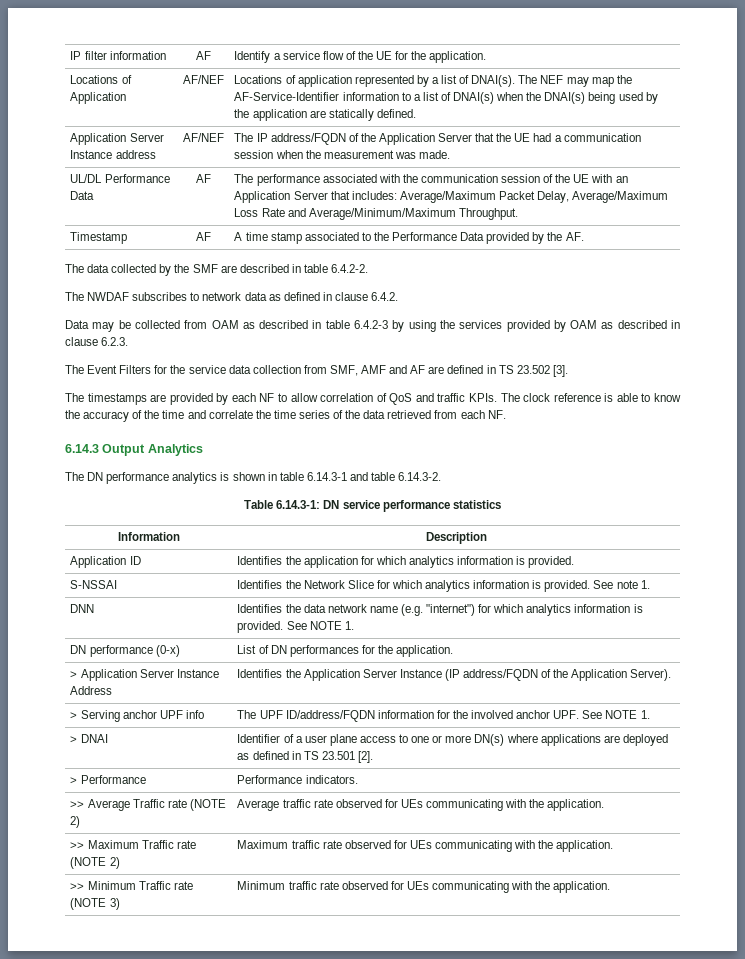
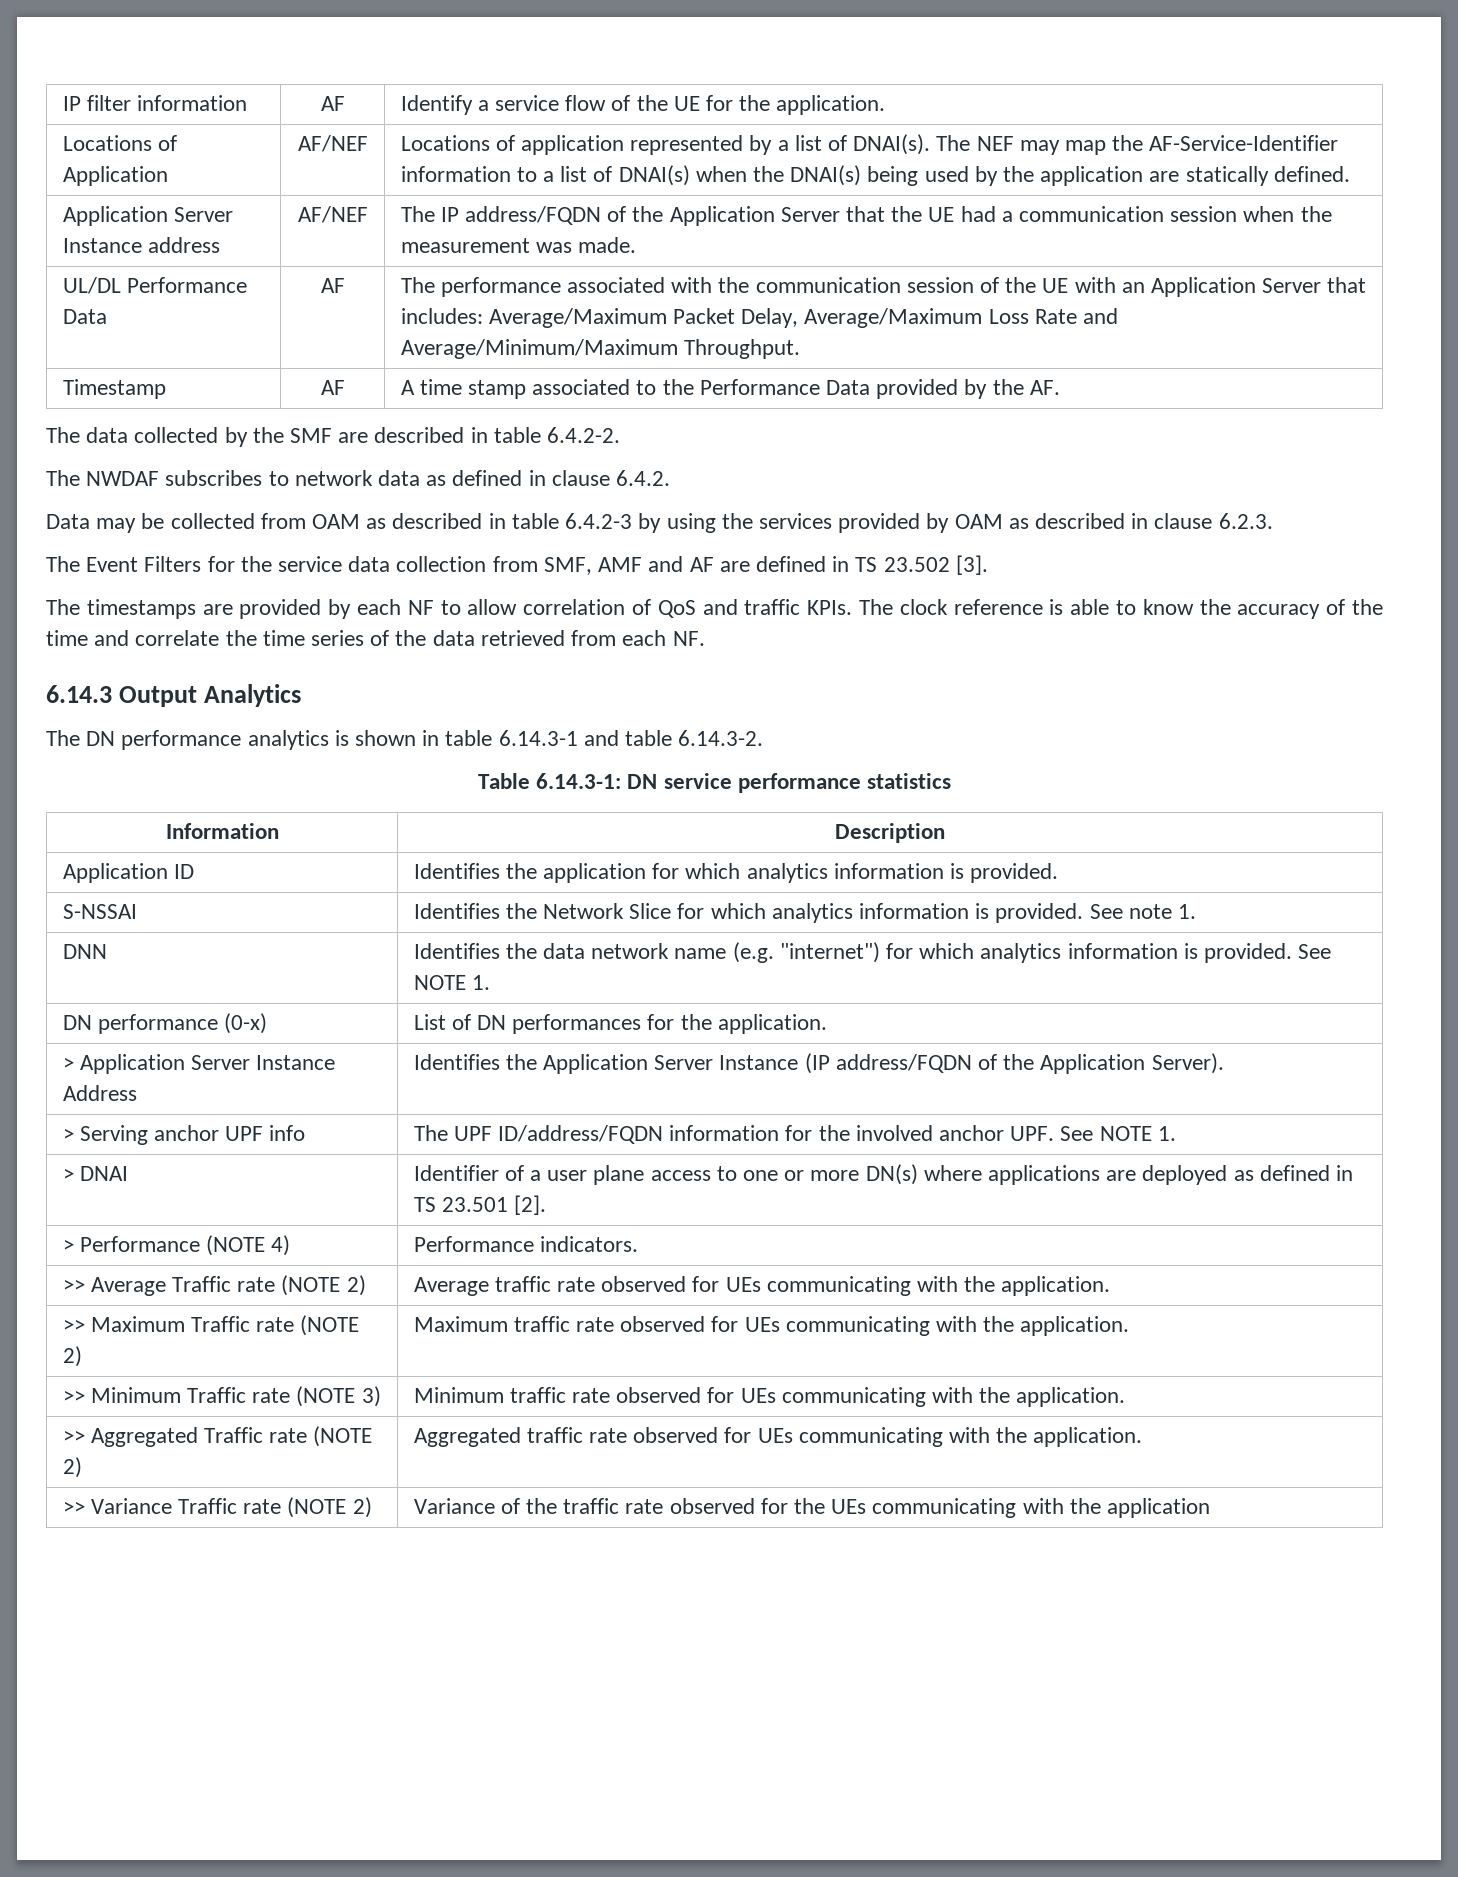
- > Performance | Performance indicators.
+ > Performance (NOTE 4) | Performance indicators.
+ >> Aggregated Traffic rate (NOTE 2) | Aggregated traffic rate observed for UEs communicating with the application.
+ >> Variance Traffic rate (NOTE 2) | Variance of the traffic rate observed for the UEs communicating with the application

